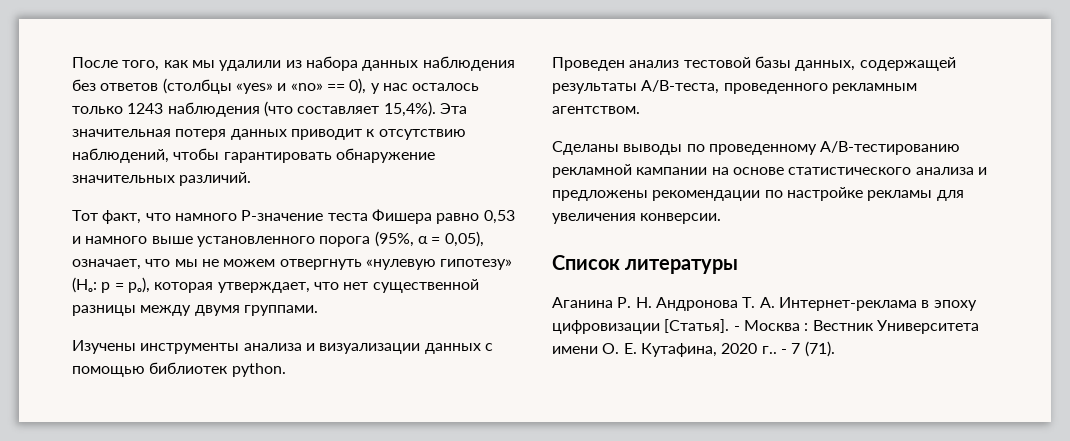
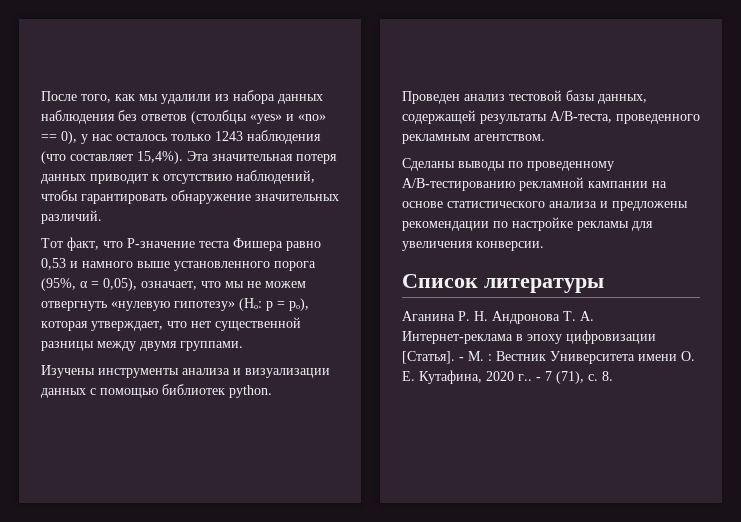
- Тот факт, что намного P-значение теста Фишера равно 0,53 и намного выше установленного порога (95%, α = 0,05), означает, что мы не можем отвергнуть «нулевую гипотезу» (Hₒ: p = pₒ), которая утверждает, что нет существенной разницы между двумя группами.
+ Тот факт, что P-значение теста Фишера равно 0,53 и намного выше установленного порога (95%, α = 0,05), означает, что мы не можем отвергнуть «нулевую гипотезу» (Hₒ: p = pₒ), которая утверждает, что нет существенной разницы между двумя группами.
- - Москва : Вестник Университета имени О. Е. Кутафина, 2020 г..
+ - М. : Вестник Университета имени О. Е. Кутафина, 2020 г..
- - 7 (71).
+ - 7 (71), с. 8.

